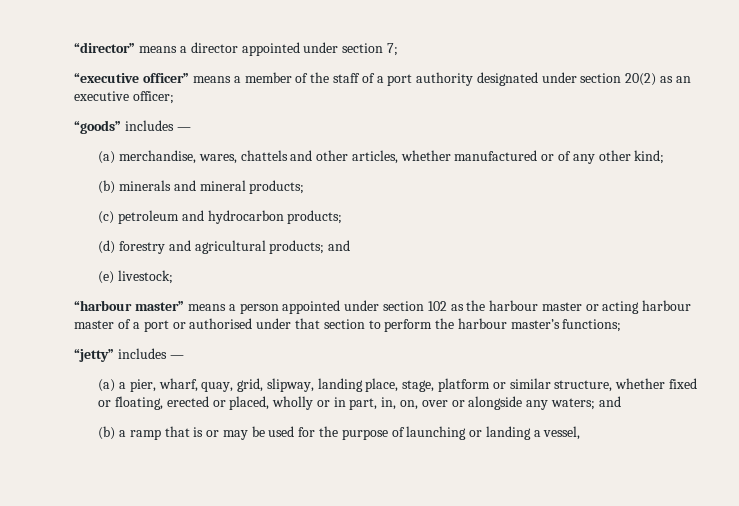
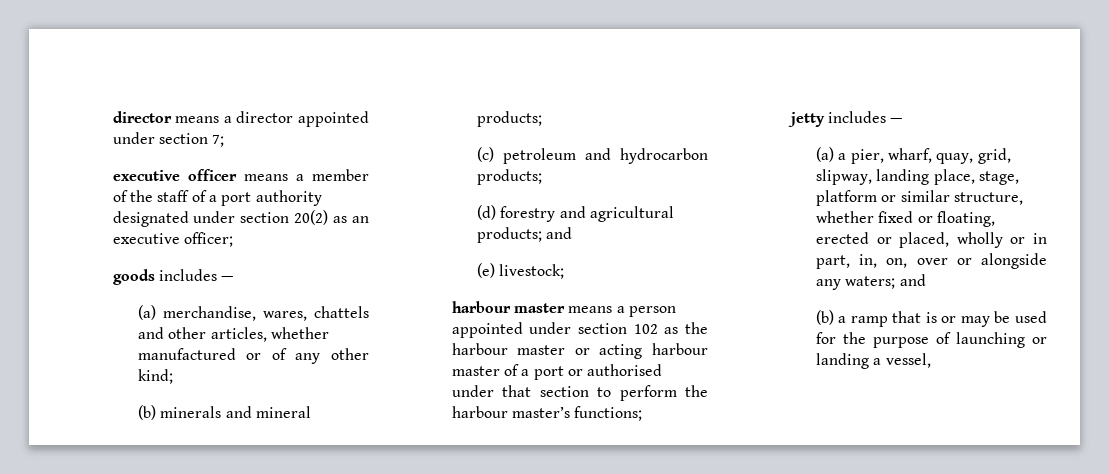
- “director” means a director appointed under section 7;
+ director means a director appointed under section 7;
- “executive officer” means a member of the staff of a port authority designated under section 20(2) as an executive officer;
+ executive officer means a member of the staff of a port authority designated under section 20(2) as an executive officer;
- “goods” includes —
+ goods includes —
- “harbour master” means a person appointed under section 102 as the harbour master or acting harbour master of a port or authorised under that section to perform the harbour master’s functions;
+ harbour master means a person appointed under section 102 as the harbour master or acting harbour master of a port or authorised under that section to perform the harbour master’s functions;
- “jetty” includes —
+ jetty includes —

